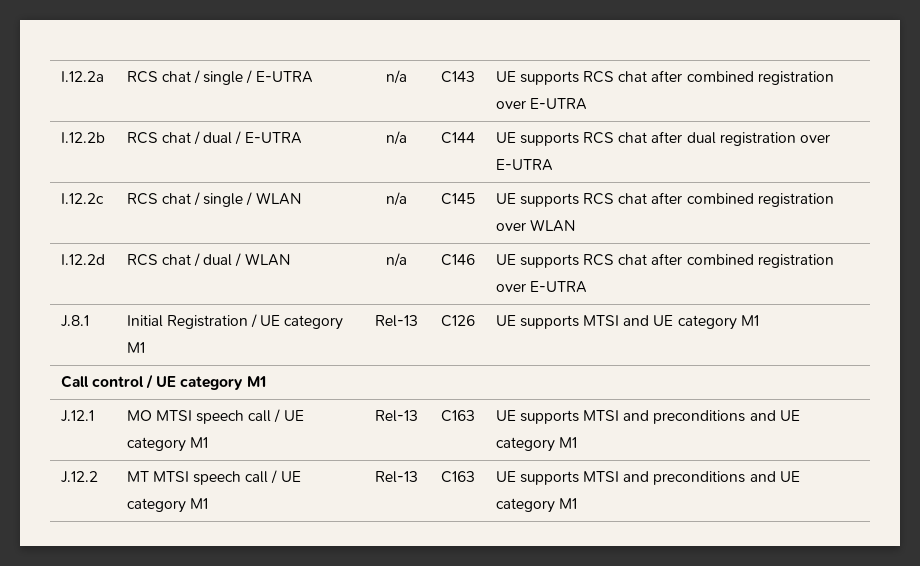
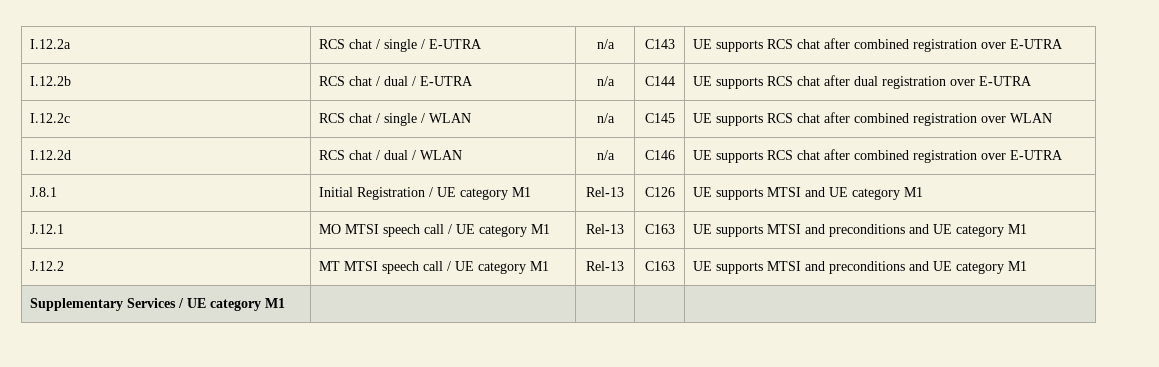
- Call control / UE category M1
+ Supplementary Services / UE category M1 | | | |

